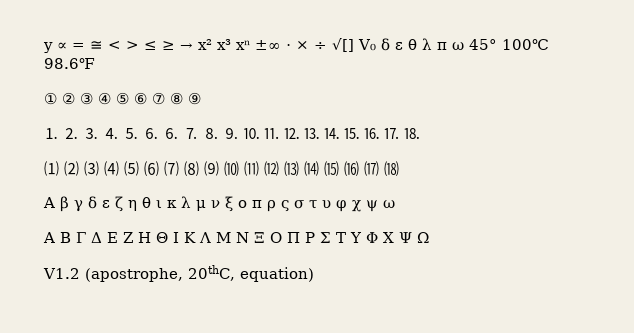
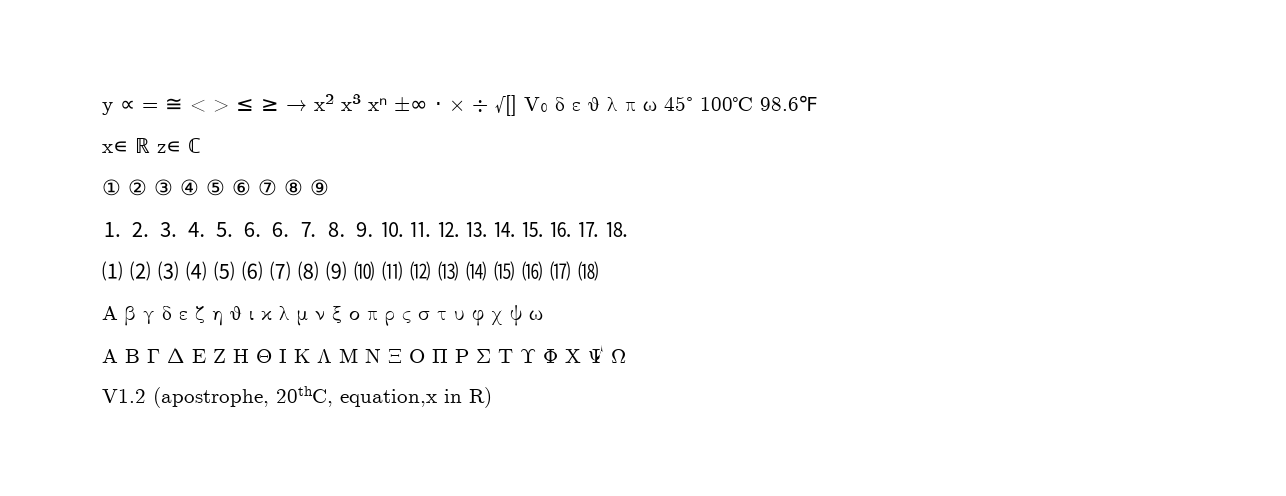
+ x∊ ℝ z∊ ℂ
- V1.2 (apostrophe, 20thC, equation)
+ V1.2 (apostrophe, 20thC, equation,x in R)

